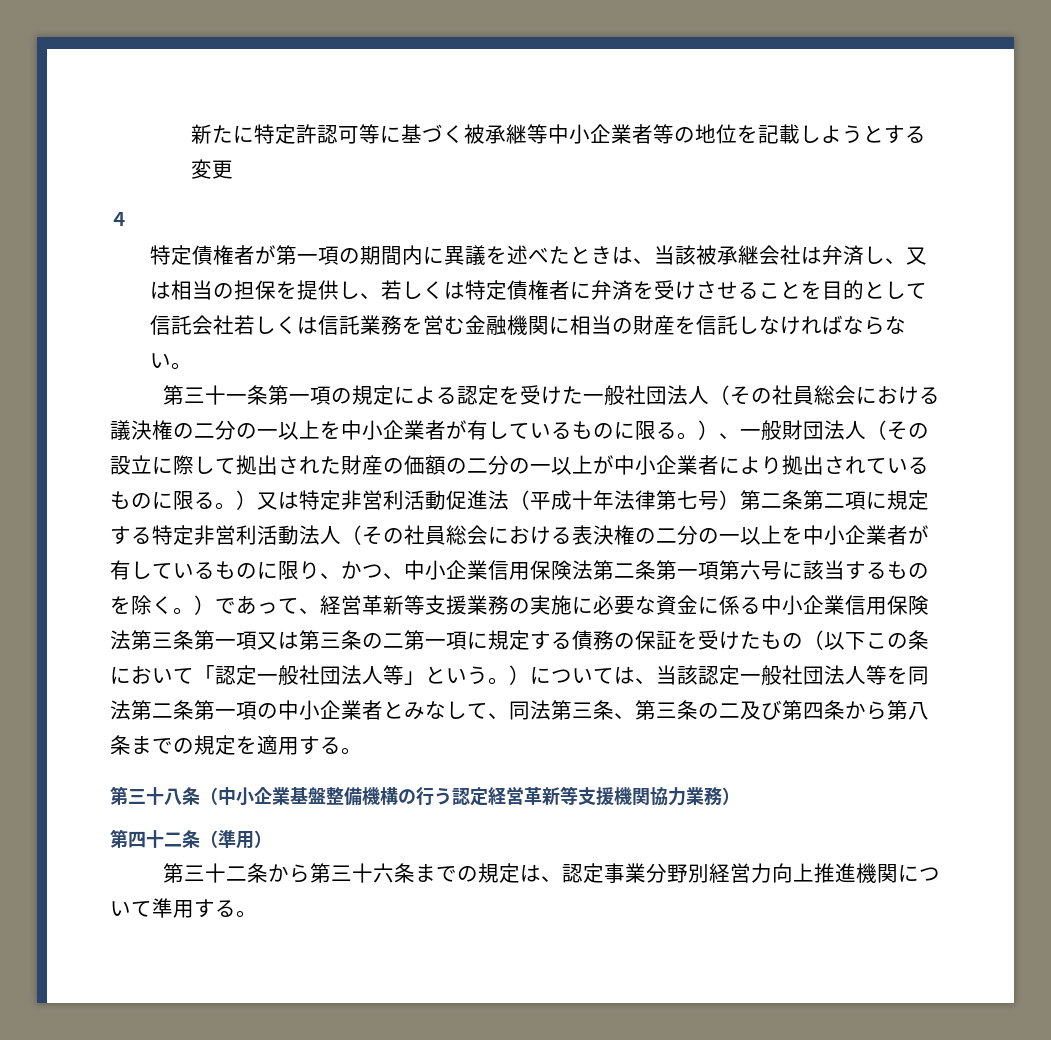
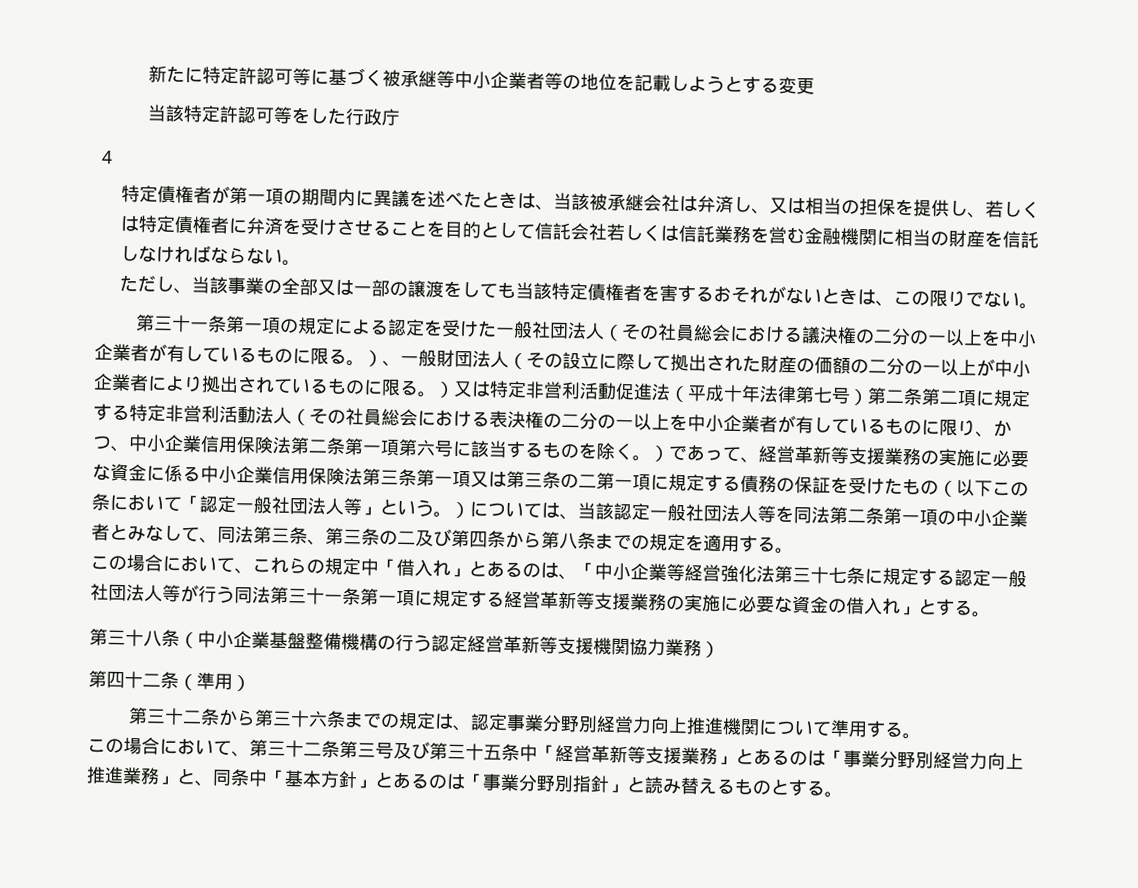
+ 当該特定許認可等をした行政庁
+ ただし、当該事業の全部又は一部の譲渡をしても当該特定債権者を害するおそれがないときは、この限りでない。
+ この場合において、これらの規定中「借入れ」とあるのは、「中小企業等経営強化法第三十七条に規定する認定一般社団法人等が行う同法第三十一条第一項に規定する経営革新等支援業務の実施に必要な資金の借入れ」とする。
+ この場合において、第三十二条第三号及び第三十五条中「経営革新等支援業務」とあるのは「事業分野別経営力向上推進業務」と、同条中「基本方針」とあるのは「事業分野別指針」と読み替えるものとする。

